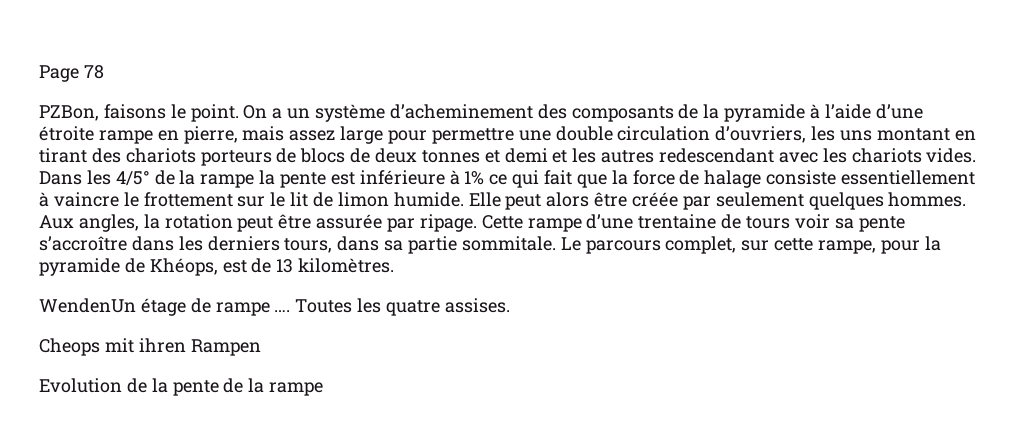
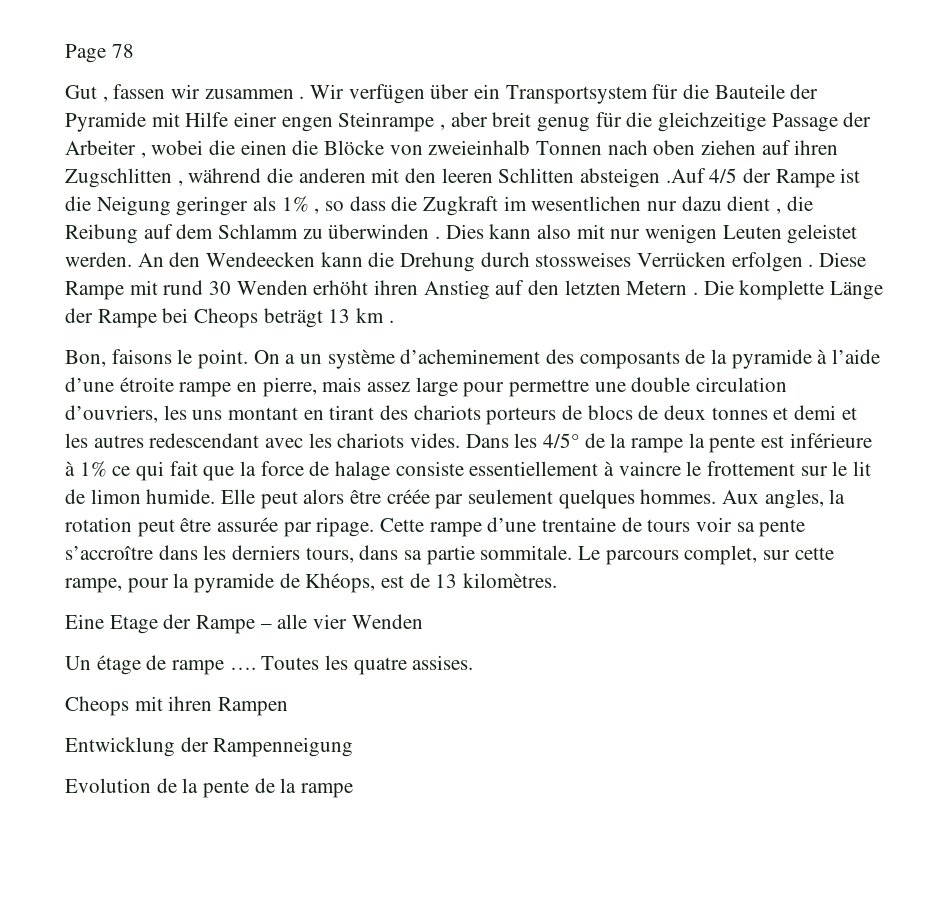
- PZBon, faisons le point.
+ Gut , fassen wir zusammen . Wir verfügen über ein Transportsystem für die Bauteile der Pyramide mit Hilfe einer engen Steinrampe , aber breit genug für die gleichzeitige Passage der Arbeiter , wobei die einen die Blöcke von zweieinhalb Tonnen nach oben ziehen auf ihren Zugschlitten , während die anderen mit den leeren Schlitten absteigen .Auf 4/5 der Rampe ist die Neigung geringer als 1% , so dass die Zugkraft im wesentlichen nur dazu dient , die Reibung auf dem Schlamm zu überwinden . Dies kann also mit nur wenigen Leuten geleistet werden. An den Wendeecken kann die Drehung durch stossweises Verrücken erfolgen . Diese Rampe mit rund 30 Wenden erhöht ihren Anstieg auf den letzten Metern . Die komplette Länge der Rampe bei Cheops beträgt 13 km .
+ Bon, faisons le point.
- WendenUn étage de rampe ….
+ Eine Etage der Rampe – alle vier Wenden
+ Un étage de rampe ….
+ Entwicklung der Rampenneigung

